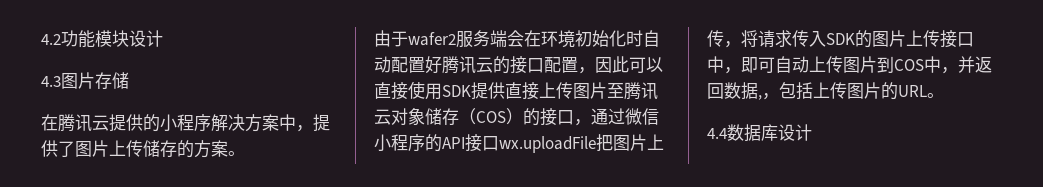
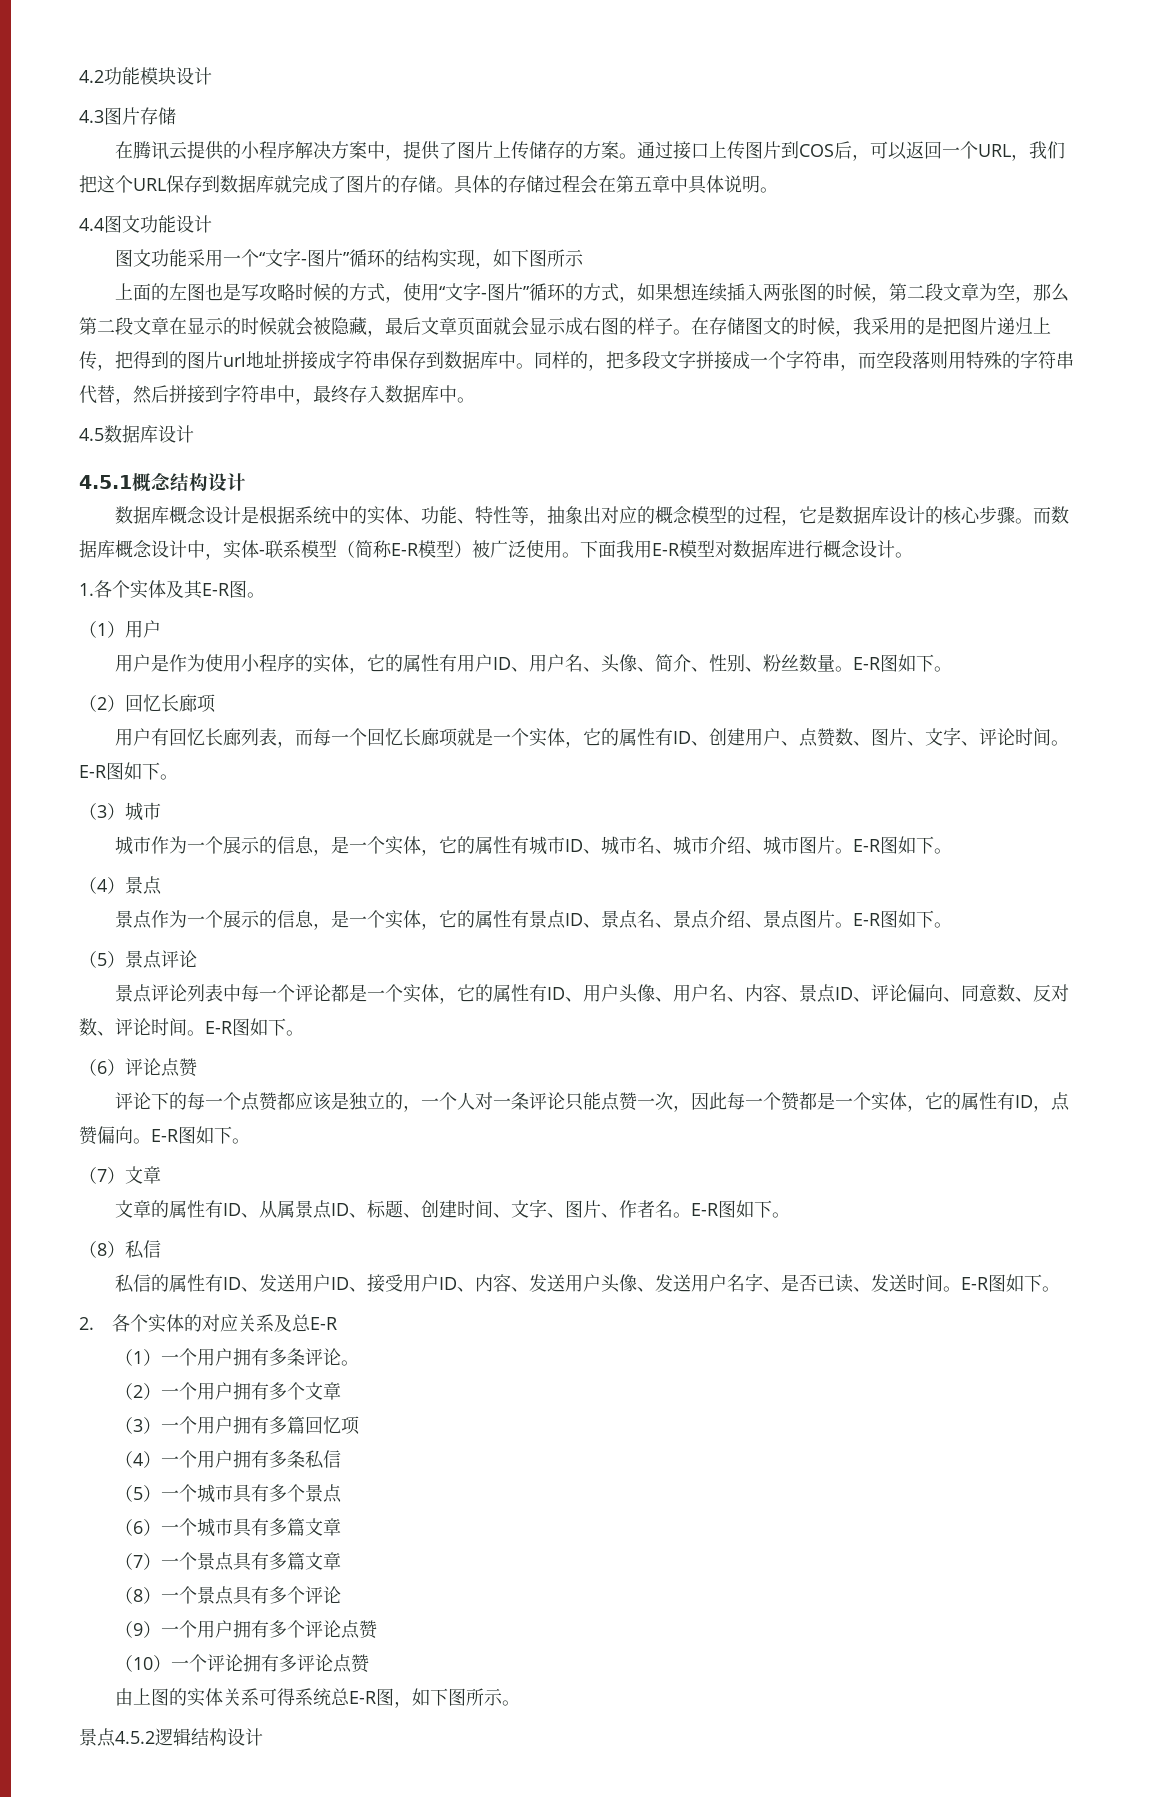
- 在腾讯云提供的小程序解决方案中，提供了图片上传储存的方案。
- 由于wafer2服务端会在环境初始化时自动配置好腾讯云的接口配置，因此可以直接使用SDK提供直接上传图片至腾讯云对象储存（COS）的接口，通过微信小程序的API接口wx.uploadFile把图片上传，将请求传入SDK的图片上传接口中，即可自动上传图片到COS中，并返回数据,，包括上传图片的URL。
- 4.4数据库设计
+ 在腾讯云提供的小程序解决方案中，提供了图片上传储存的方案。通过接口上传图片到COS后，可以返回一个URL，我们把这个URL保存到数据库就完成了图片的存储。具体的存储过程会在第五章中具体说明。
+ 4.4图文功能设计
+ 图文功能采用一个“文字-图片”循环的结构实现，如下图所示
+ 上面的左图也是写攻略时候的方式，使用“文字-图片”循环的方式，如果想连续插入两张图的时候，第二段文章为空，那么第二段文章在显示的时候就会被隐藏，最后文章页面就会显示成右图的样子。在存储图文的时候，我采用的是把图片递归上传，把得到的图片url地址拼接成字符串保存到数据库中。同样的，把多段文字拼接成一个字符串，而空段落则用特殊的字符串代替，然后拼接到字符串中，最终存入数据库中。
+ 4.5数据库设计
+ 4.5.1概念结构设计
+ 数据库概念设计是根据系统中的实体、功能、特性等，抽象出对应的概念模型的过程，它是数据库设计的核心步骤。而数据库概念设计中，实体-联系模型（简称E-R模型）被广泛使用。下面我用E-R模型对数据库进行概念设计。
+ 1.各个实体及其E-R图。
+ （1）用户
+ 用户是作为使用小程序的实体，它的属性有用户ID、用户名、头像、简介、性别、粉丝数量。E-R图如下。
+ （2）回忆长廊项
+ 用户有回忆长廊列表，而每一个回忆长廊项就是一个实体，它的属性有ID、创建用户、点赞数、图片、文字、评论时间。E-R图如下。
+ （3）城市
+ 城市作为一个展示的信息，是一个实体，它的属性有城市ID、城市名、城市介绍、城市图片。E-R图如下。
+ （4）景点
+ 景点作为一个展示的信息，是一个实体，它的属性有景点ID、景点名、景点介绍、景点图片。E-R图如下。
+ （5）景点评论
+ 景点评论列表中每一个评论都是一个实体，它的属性有ID、用户头像、用户名、内容、景点ID、评论偏向、同意数、反对数、评论时间。E-R图如下。
+ （6）评论点赞
+ 评论下的每一个点赞都应该是独立的，一个人对一条评论只能点赞一次，因此每一个赞都是一个实体，它的属性有ID，点赞偏向。E-R图如下。
+ （7）文章
+ 文章的属性有ID、从属景点ID、标题、创建时间、文字、图片、作者名。E-R图如下。
+ （8）私信
+ 私信的属性有ID、发送用户ID、接受用户ID、内容、发送用户头像、发送用户名字、是否已读、发送时间。E-R图如下。
+ 2.各个实体的对应关系及总E-R
+ （1）一个用户拥有多条评论。
+ （2）一个用户拥有多个文章
+ （3）一个用户拥有多篇回忆项
+ （4）一个用户拥有多条私信
+ （5）一个城市具有多个景点
+ （6）一个城市具有多篇文章
+ （7）一个景点具有多篇文章
+ （8）一个景点具有多个评论
+ （9）一个用户拥有多个评论点赞
+ （10）一个评论拥有多评论点赞
+ 由上图的实体关系可得系统总E-R图，如下图所示。
+ 景点4.5.2逻辑结构设计

